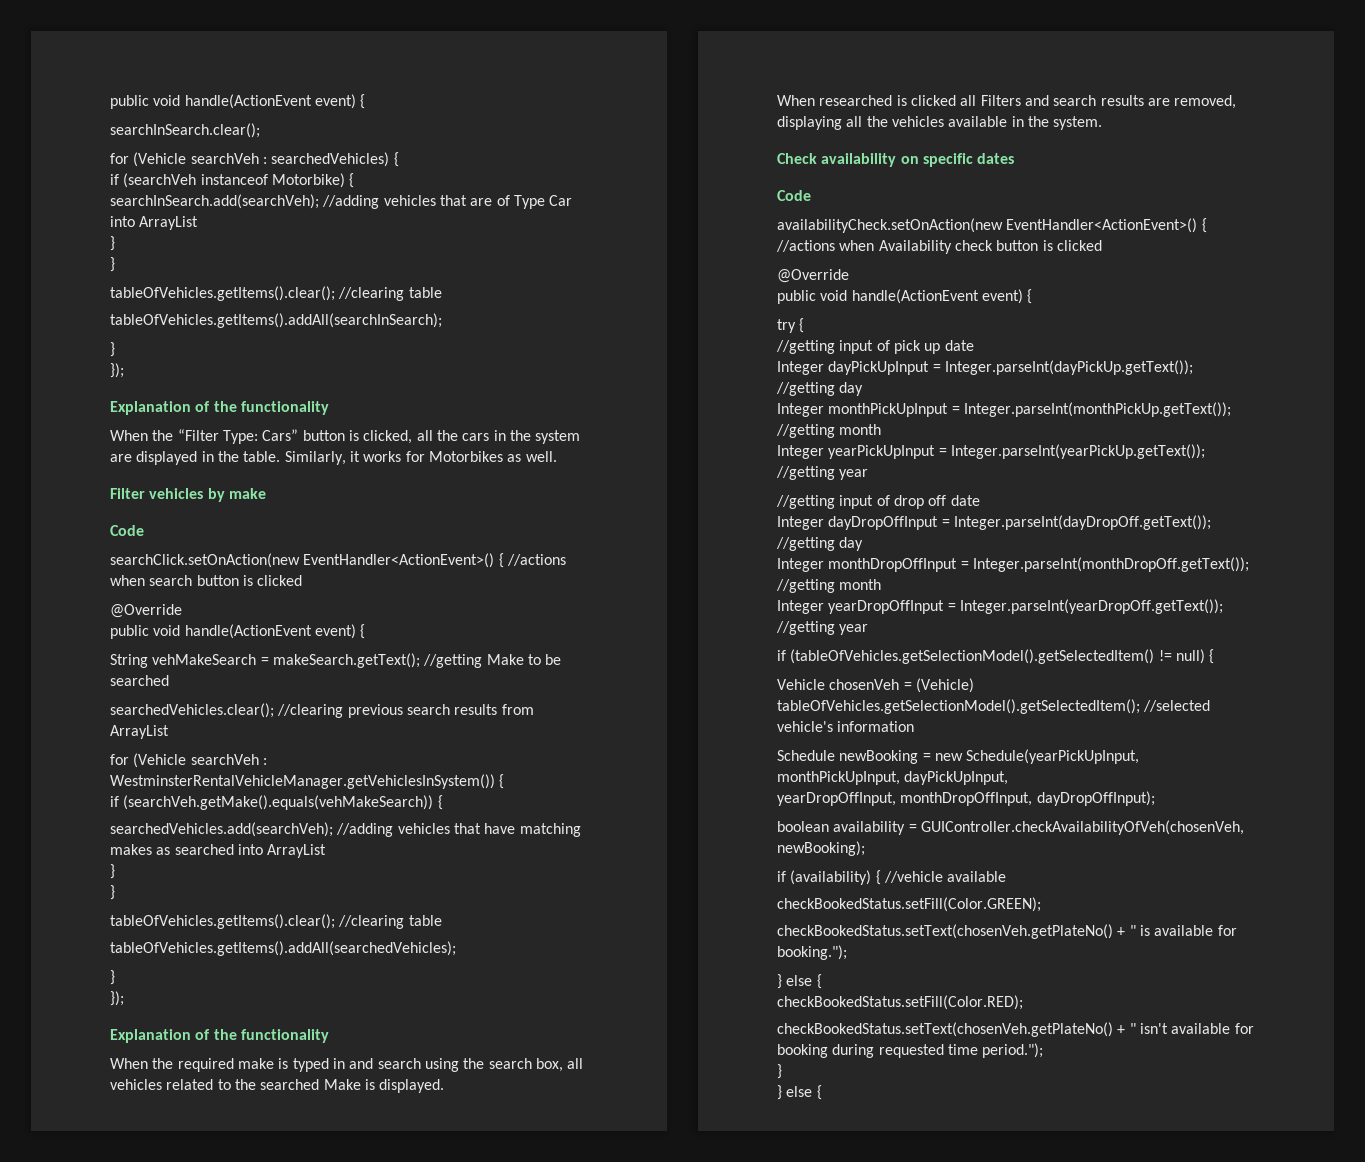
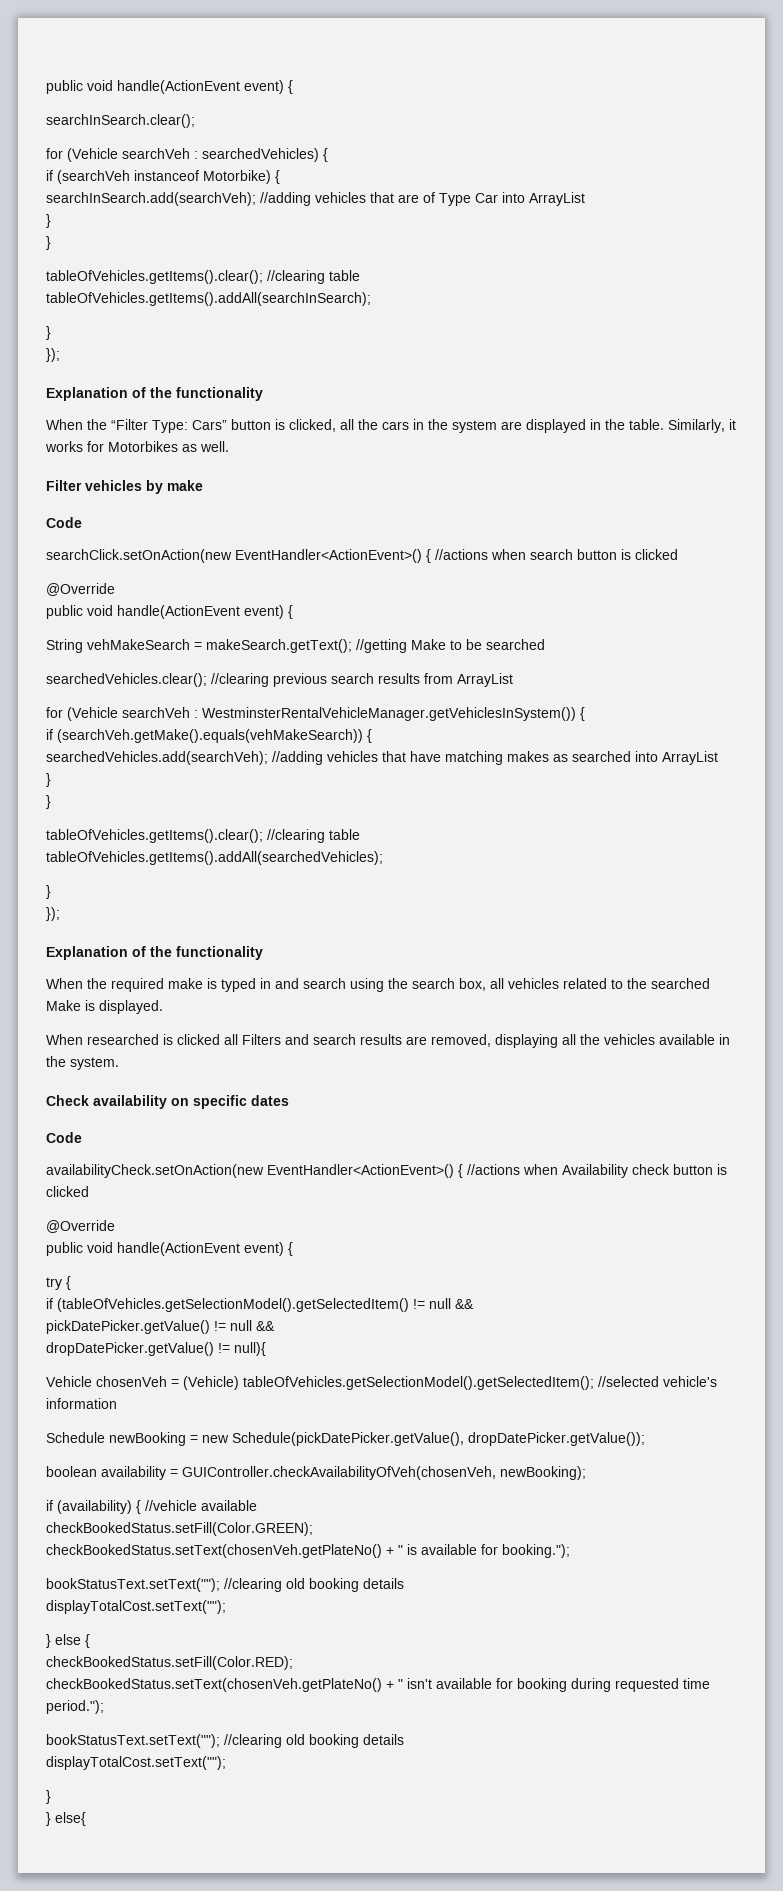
- //getting input of pick up date
- Integer dayPickUpInput = Integer.parseInt(dayPickUp.getText()); //getting day
- Integer monthPickUpInput = Integer.parseInt(monthPickUp.getText()); //getting month
- Integer yearPickUpInput = Integer.parseInt(yearPickUp.getText()); //getting year
- //getting input of drop off date
- Integer dayDropOffInput = Integer.parseInt(dayDropOff.getText()); //getting day
- Integer monthDropOffInput = Integer.parseInt(monthDropOff.getText()); //getting month
- Integer yearDropOffInput = Integer.parseInt(yearDropOff.getText()); //getting year
- if (tableOfVehicles.getSelectionModel().getSelectedItem() != null) {
+ if (tableOfVehicles.getSelectionModel().getSelectedItem() != null &&
+ pickDatePicker.getValue() != null &&
+ dropDatePicker.getValue() != null){
- Schedule newBooking = new Schedule(yearPickUpInput, monthPickUpInput, dayPickUpInput,
- yearDropOffInput, monthDropOffInput, dayDropOffInput);
+ Schedule newBooking = new Schedule(pickDatePicker.getValue(), dropDatePicker.getValue());
  checkBookedStatus.setText(chosenVeh.getPlateNo() + " is available for booking.");
+ bookStatusText.setText(""); //clearing old booking details
+ displayTotalCost.setText("");
  checkBookedStatus.setText(chosenVeh.getPlateNo() + " isn't available for booking during requested time period.");
+ bookStatusText.setText(""); //clearing old booking details
+ displayTotalCost.setText("");
  }
- } else {
+ } else{

